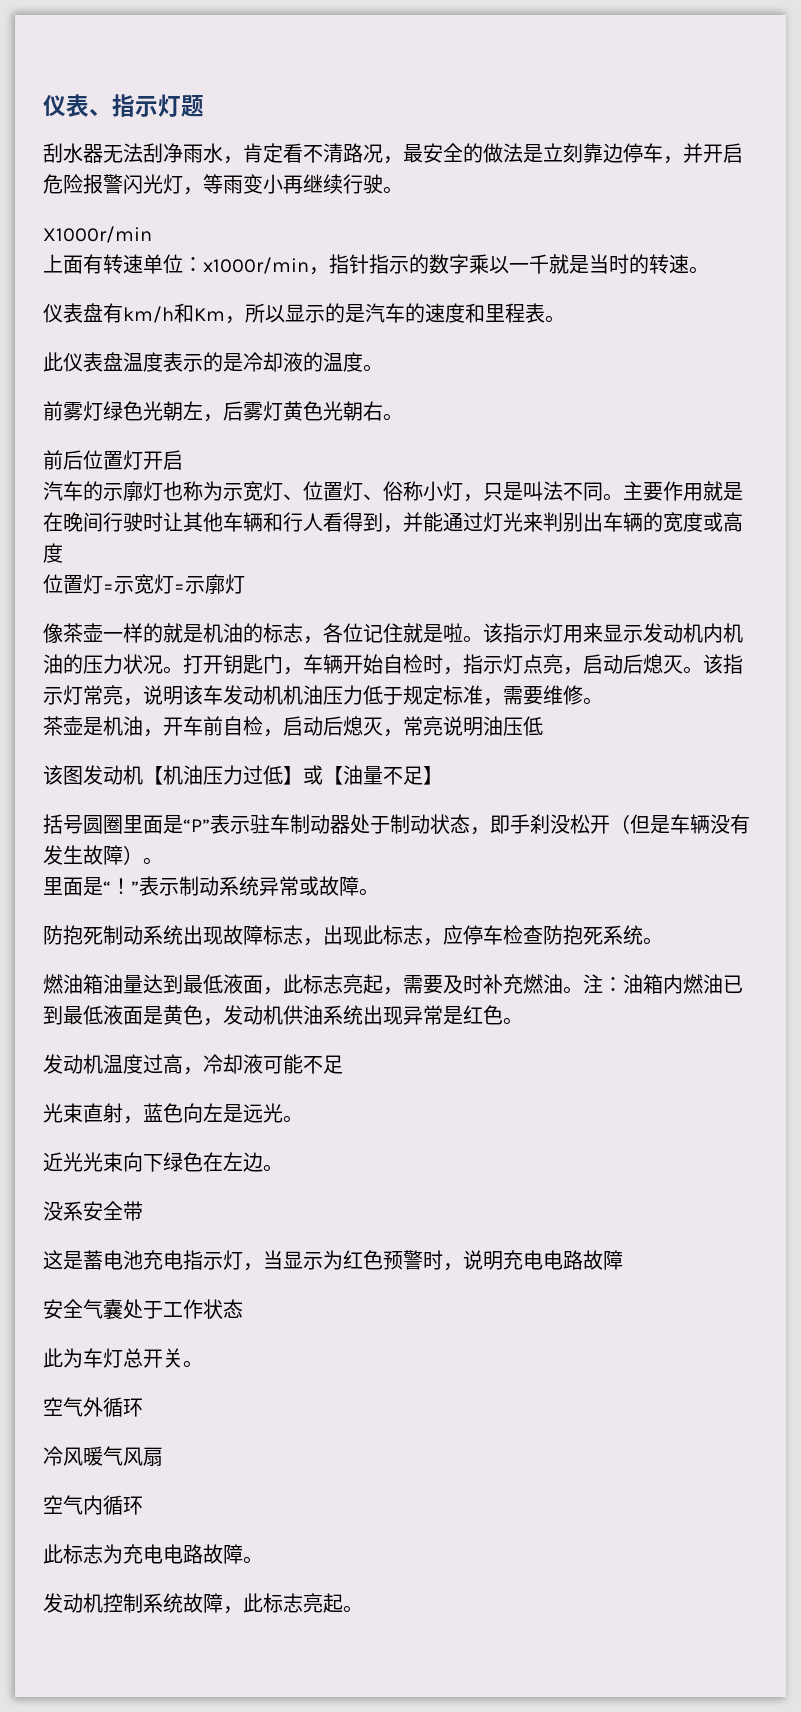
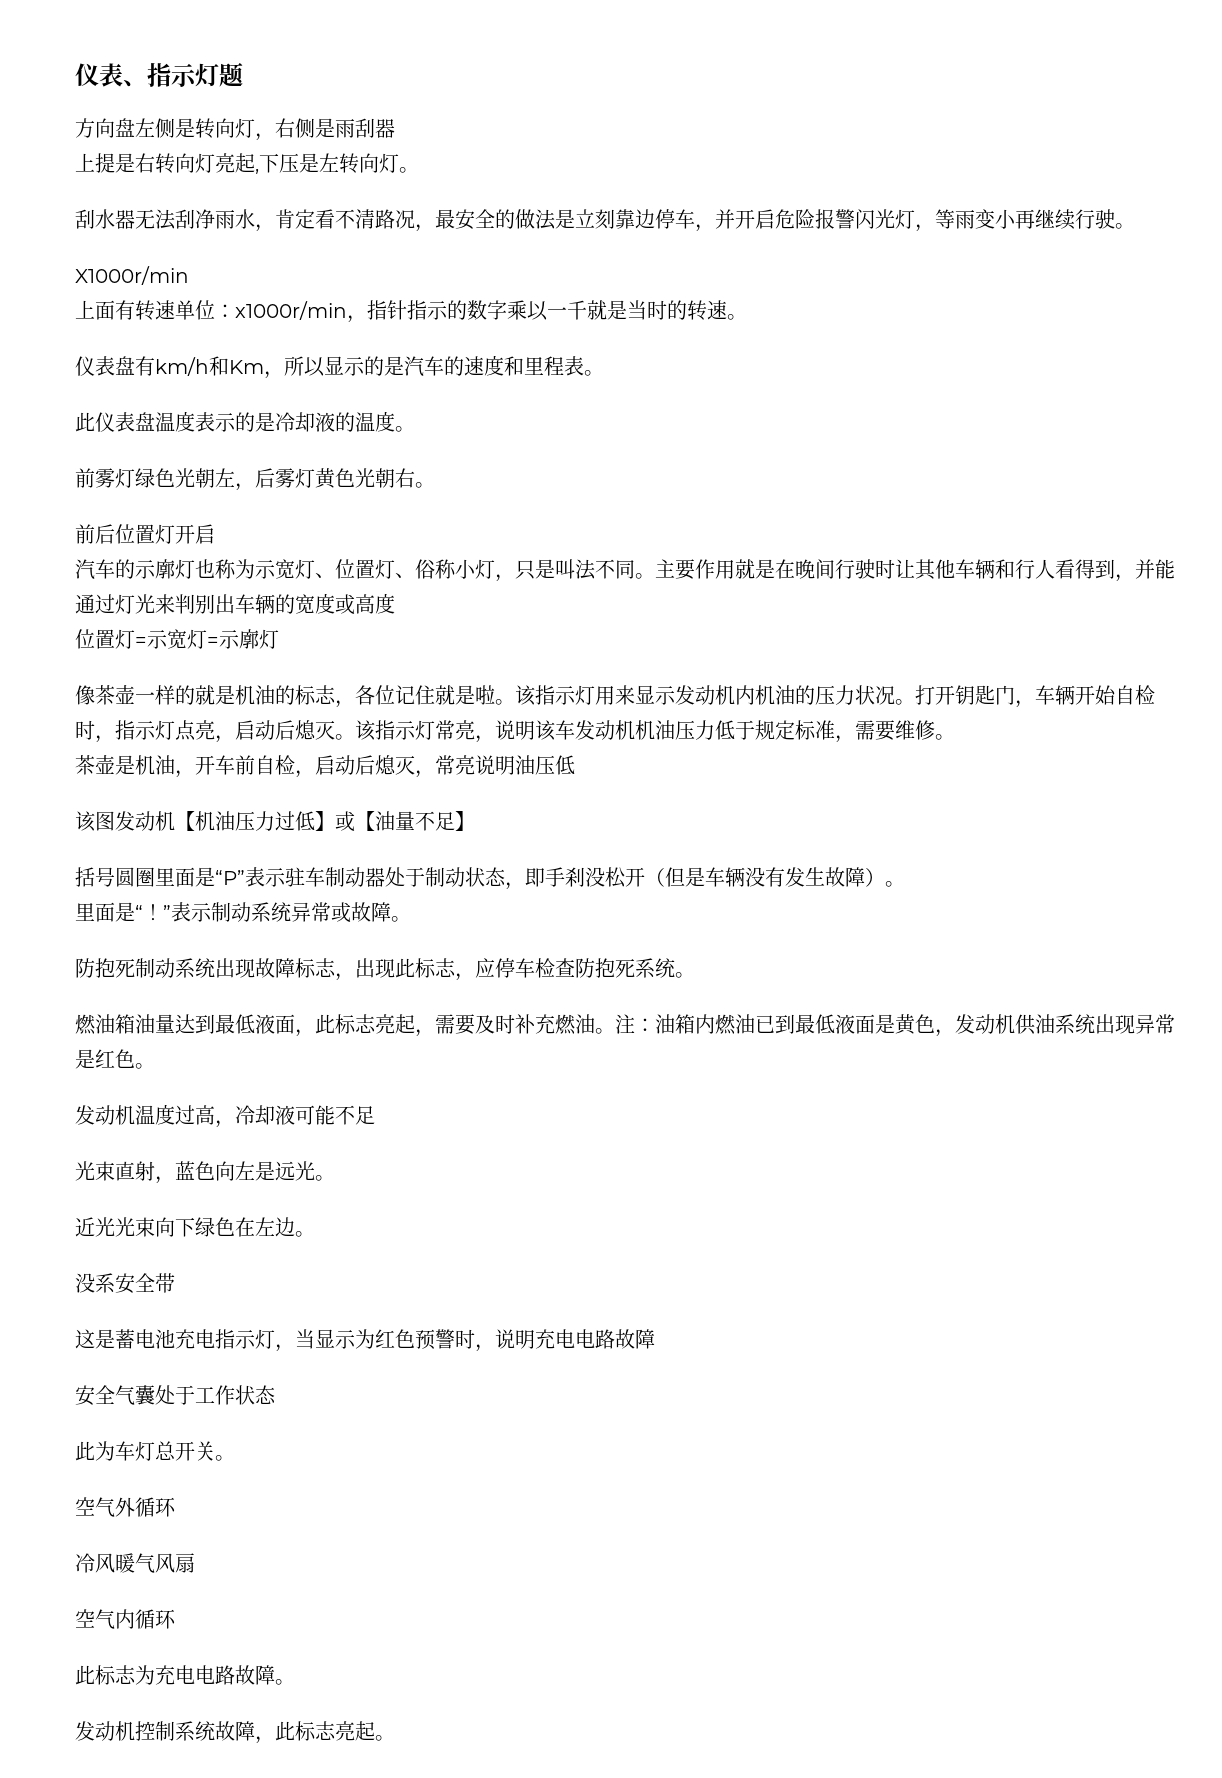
+ 方向盘左侧是转向灯，右侧是雨刮器
+ 上提是右转向灯亮起,下压是左转向灯。

